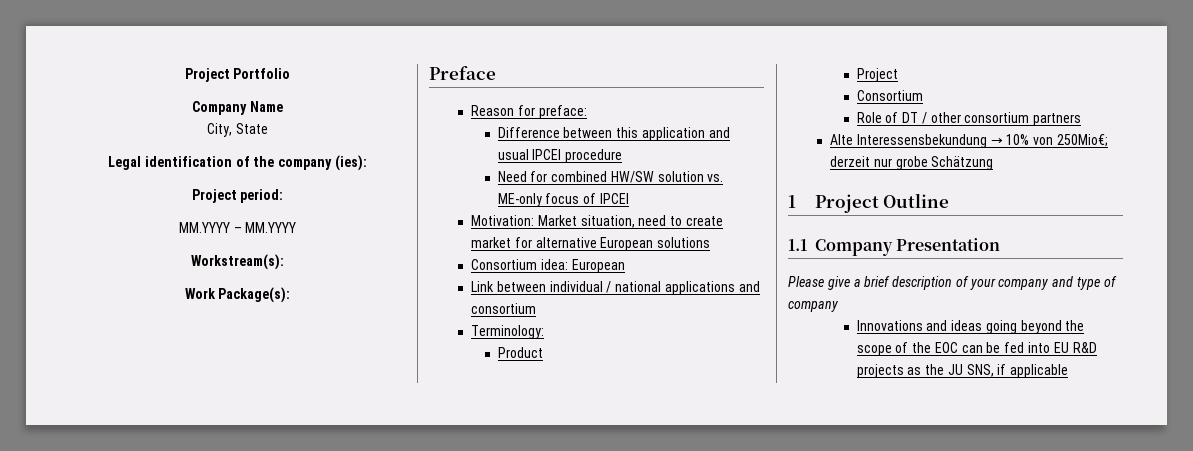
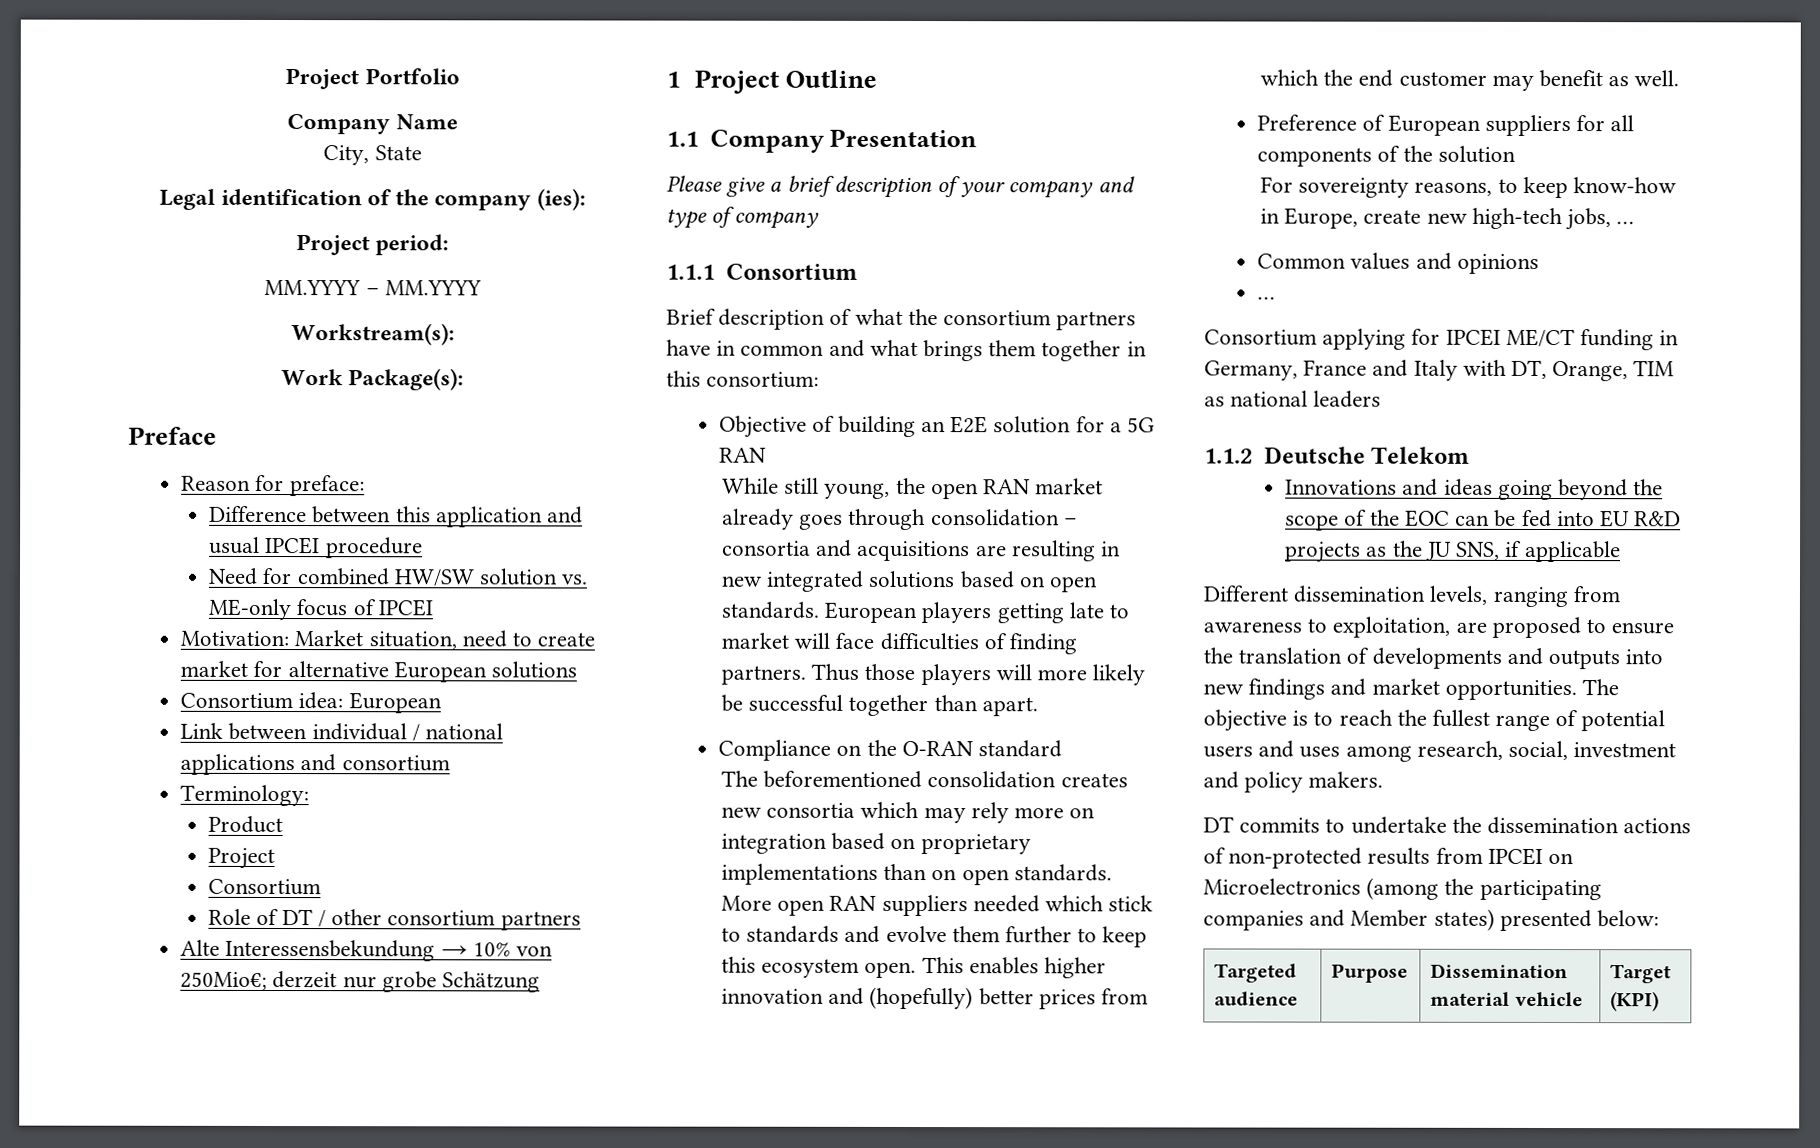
+ 1.1.1 Consortium
+ Brief description of what the consortium partners have in common and what brings them together in this consortium:
+ Objective of building an E2E solution for a 5G RAN
+ While still young, the open RAN market already goes through consolidation – consortia and acquisitions are resulting in new integrated solutions based on open standards. European players getting late to market will face difficulties of finding partners. Thus those players will more likely be successful together than apart.
+ Compliance on the O-RAN standard
+ The beforementioned consolidation creates new consortia which may rely more on integration based on proprietary implementations than on open standards. More open RAN suppliers needed which stick to standards and evolve them further to keep this ecosystem open. This enables higher innovation and (hopefully) better prices from which the end customer may benefit as well.
+ Preference of European suppliers for all components of the solution
+ For sovereignty reasons, to keep know-how in Europe, create new high-tech jobs, …
+ Common values and opinions
+ …
+ Consortium applying for IPCEI ME/CT funding in Germany, France and Italy with DT, Orange, TIM as national leaders
+ 1.1.2 Deutsche Telekom
+ Different dissemination levels, ranging from awareness to exploitation, are proposed to ensure the translation of developments and outputs into new findings and market opportunities. The objective is to reach the fullest range of potential users and uses among research, social, investment and policy makers.
+ DT commits to undertake the dissemination actions of non-protected results from IPCEI on Microelectronics (among the participating companies and Member states) presented below:
+ Targeted audience | Purpose | Dissemination material vehicle | Target (KPI)

